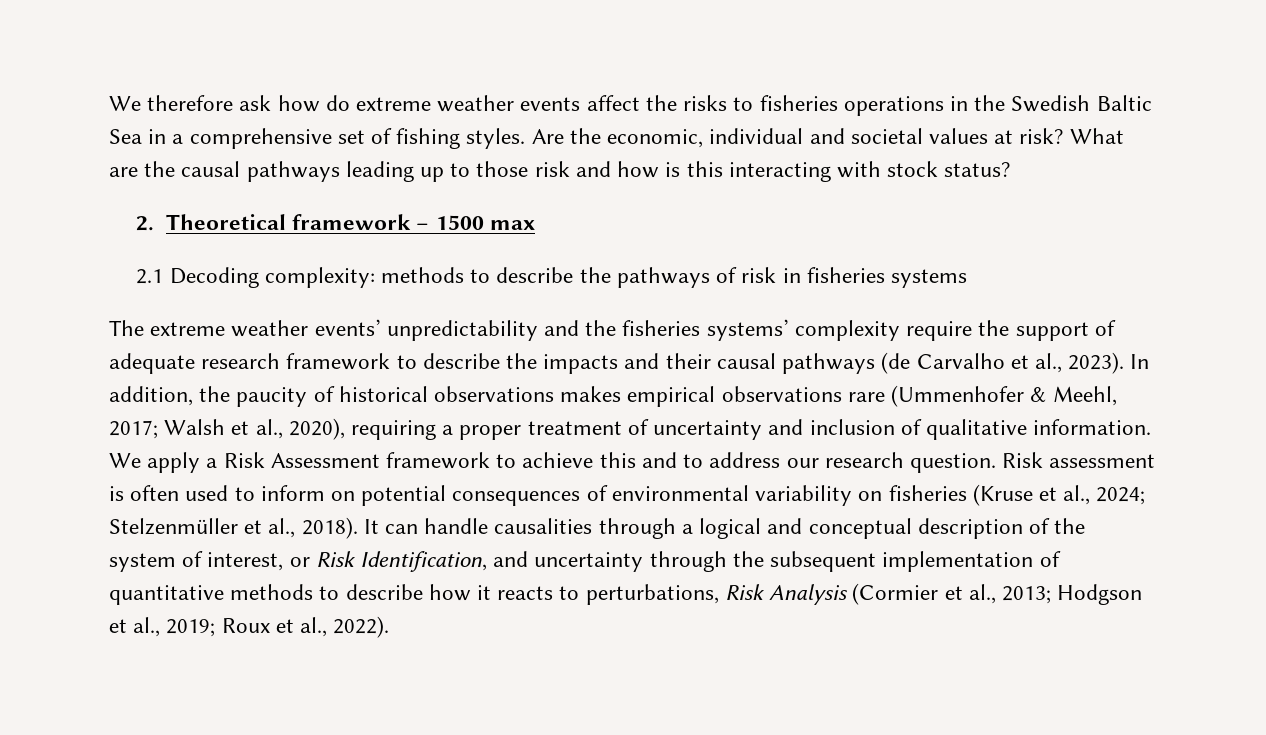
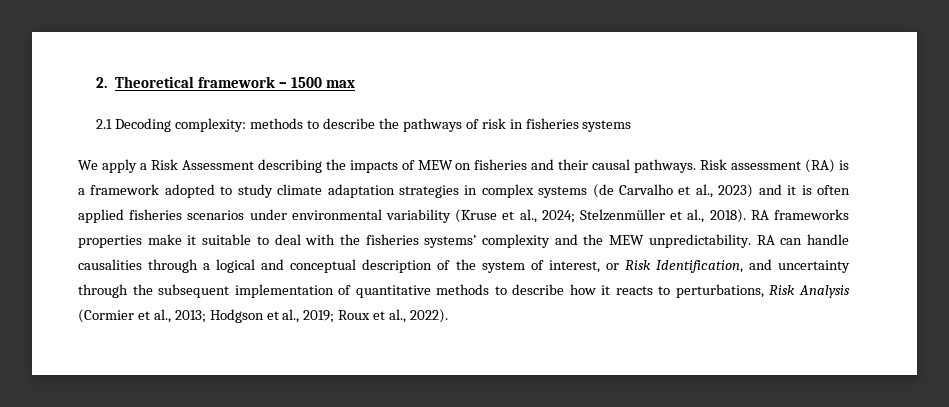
- We therefore ask how do extreme weather events affect the risks to fisheries operations in the Swedish Baltic Sea in a comprehensive set of fishing styles. Are the economic, individual and societal values at risk? What are the causal pathways leading up to those risk and how is this interacting with stock status?
- The extreme weather events’ unpredictability and the fisheries systems’ complexity require the support of adequate research framework to describe the impacts and their causal pathways (de Carvalho et al., 2023). In addition, the paucity of historical observations makes empirical observations rare (Ummenhofer & Meehl, 2017; Walsh et al., 2020), requiring a proper treatment of uncertainty and inclusion of qualitative information. We apply a Risk Assessment framework to achieve this and to address our research question. Risk assessment is often used to inform on potential consequences of environmental variability on fisheries (Kruse et al., 2024; Stelzenmüller et al., 2018).
+ We apply a Risk Assessment describing the impacts of MEW on fisheries and their causal pathways. Risk assessment (RA) is a framework adopted to study climate adaptation strategies in complex systems (de Carvalho et al., 2023) and it is often applied fisheries scenarios under environmental variability (Kruse et al., 2024; Stelzenmüller et al., 2018).
- It can handle causalities through a logical and conceptual description of the system of interest, or Risk Identification, and uncertainty through the subsequent implementation of quantitative methods to describe how it reacts to perturbations, Risk Analysis (Cormier et al., 2013; Hodgson et al., 2019; Roux et al., 2022).
+ RA frameworks properties make it suitable to deal with the fisheries systems’ complexity and the MEW unpredictability. RA can handle causalities through a logical and conceptual description of the system of interest, or Risk Identification, and uncertainty through the subsequent implementation of quantitative methods to describe how it reacts to perturbations, Risk Analysis (Cormier et al., 2013; Hodgson et al., 2019; Roux et al., 2022).

